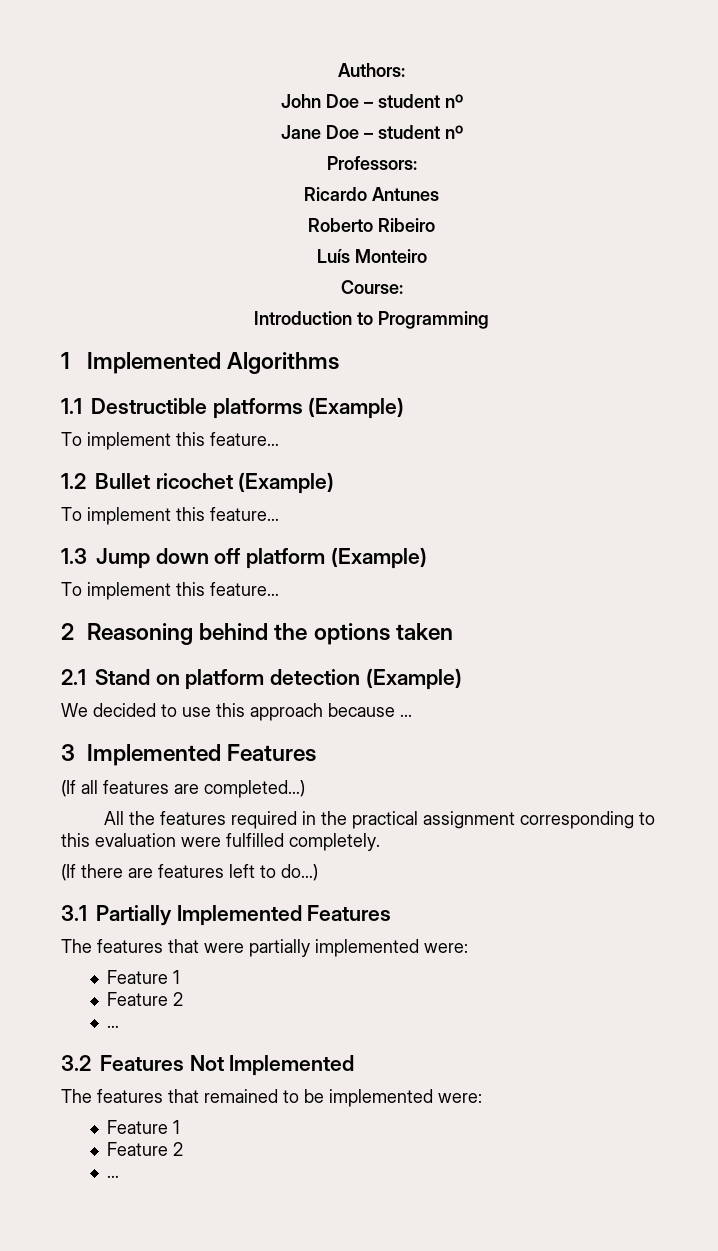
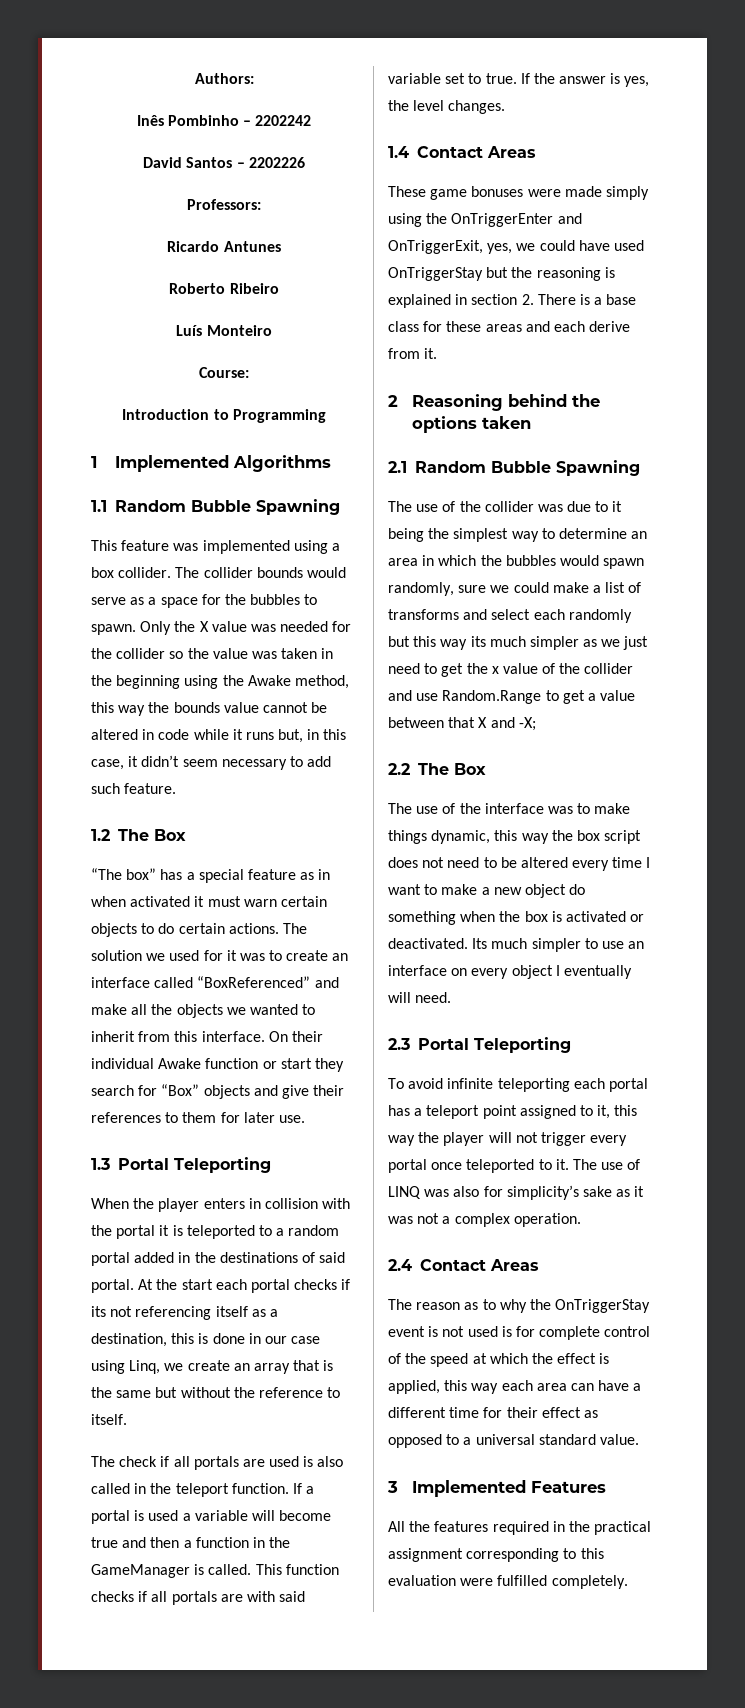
- John Doe – student nº
- Jane Doe – student nº
+ Inês Pombinho – 2202242
+ David Santos – 2202226
- 1.1 Destructible platforms (Example)
- To implement this feature…
- 1.2 Bullet ricochet (Example)
- To implement this feature…
- 1.3 Jump down off platform (Example)
- To implement this feature…
+ 1.1 Random Bubble Spawning
+ This feature was implemented using a box collider. The collider bounds would serve as a space for the bubbles to spawn. Only the X value was needed for the collider so the value was taken in the beginning using the Awake method, this way the bounds value cannot be altered in code while it runs but, in this case, it didn’t seem necessary to add such feature.
+ 1.2 The Box
+ “The box” has a special feature as in when activated it must warn certain objects to do certain actions. The solution we used for it was to create an interface called “BoxReferenced” and make all the objects we wanted to inherit from this interface. On their individual Awake function or start they search for “Box” objects and give their references to them for later use.
+ 1.3 Portal Teleporting
+ When the player enters in collision with the portal it is teleported to a random portal added in the destinations of said portal. At the start each portal checks if its not referencing itself as a destination, this is done in our case using Linq, we create an array that is the same but without the reference to itself.
+ The check if all portals are used is also called in the teleport function. If a portal is used a variable will become true and then a function in the GameManager is called. This function checks if all portals are with said variable set to true. If the answer is yes, the level changes.
+ 1.4 Contact Areas
+ These game bonuses were made simply using the OnTriggerEnter and OnTriggerExit, yes, we could have used OnTriggerStay but the reasoning is explained in section 2. There is a base class for these areas and each derive from it.
- 2.1 Stand on platform detection (Example)
- We decided to use this approach because ...
+ 2.1 Random Bubble Spawning
+ The use of the collider was due to it being the simplest way to determine an area in which the bubbles would spawn randomly, sure we could make a list of transforms and select each randomly but this way its much simpler as we just need to get the x value of the collider and use Random.Range to get a value between that X and -X;
+ 2.2 The Box
+ The use of the interface was to make things dynamic, this way the box script does not need to be altered every time I want to make a new object do something when the box is activated or deactivated. Its much simpler to use an interface on every object I eventually will need.
+ 2.3 Portal Teleporting
+ To avoid infinite teleporting each portal has a teleport point assigned to it, this way the player will not trigger every portal once teleported to it. The use of LINQ was also for simplicity’s sake as it was not a complex operation.
+ 2.4 Contact Areas
+ The reason as to why the OnTriggerStay event is not used is for complete control of the speed at which the effect is applied, this way each area can have a different time for their effect as opposed to a universal standard value.
  3 Implemented Features
- (If all features are completed…)
- (If there are features left to do…)
- 3.1 Partially Implemented Features
- The features that were partially implemented were:
- Feature 1
- Feature 2
- …
- 3.2 Features Not Implemented
- The features that remained to be implemented were:
- Feature 1
- Feature 2
- …

